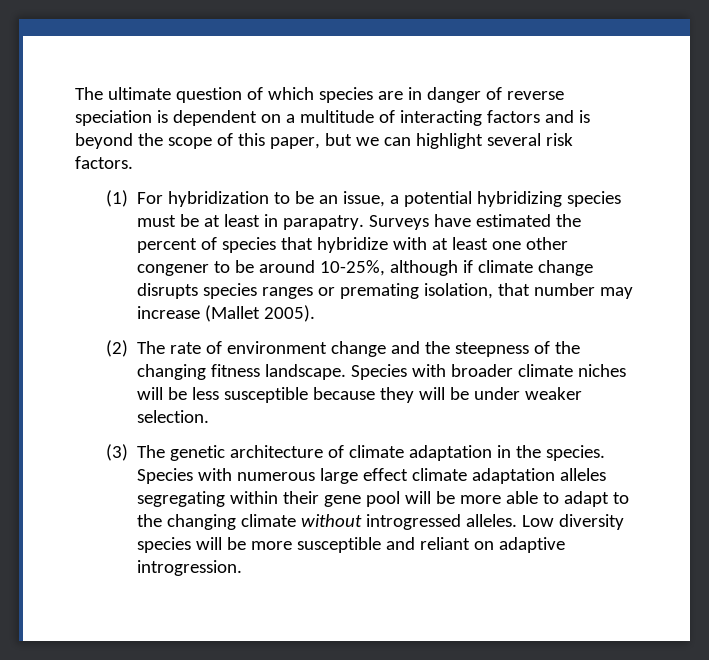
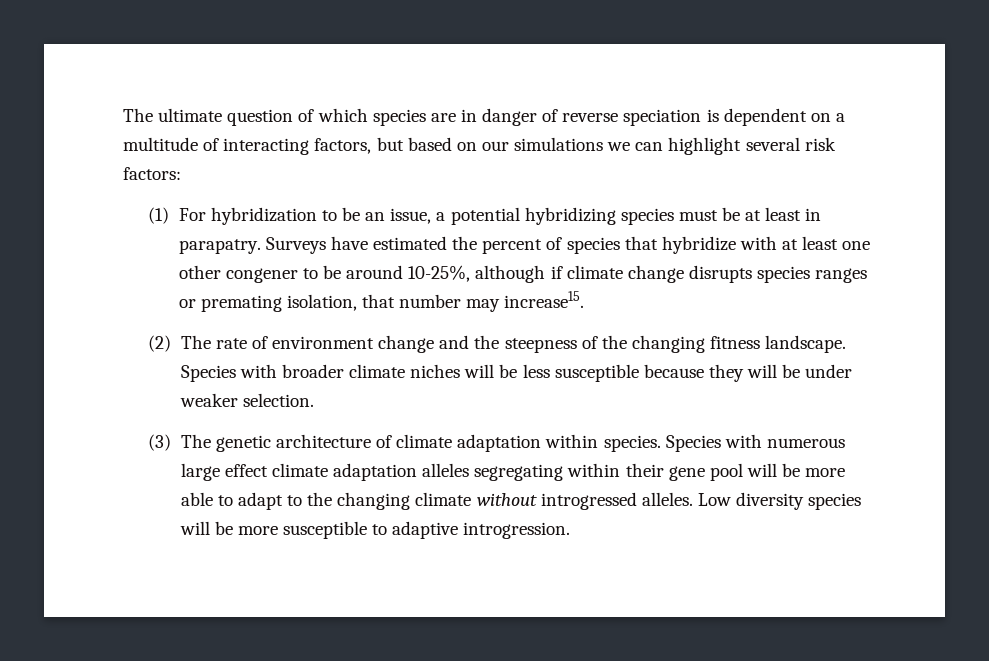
- The ultimate question of which species are in danger of reverse speciation is dependent on a multitude of interacting factors and is beyond the scope of this paper, but we can highlight several risk factors.
+ The ultimate question of which species are in danger of reverse speciation is dependent on a multitude of interacting factors, but based on our simulations we can highlight several risk factors:
- Surveys have estimated the percent of species that hybridize with at least one other congener to be around 10-25%, although if climate change disrupts species ranges or premating isolation, that number may increase (Mallet 2005).
+ Surveys have estimated the percent of species that hybridize with at least one other congener to be around 10-25%, although if climate change disrupts species ranges or premating isolation, that number may increase15.
- (3) The genetic architecture of climate adaptation in the species.
+ (3) The genetic architecture of climate adaptation within species.
- Low diversity species will be more susceptible and reliant on adaptive introgression.
+ Low diversity species will be more susceptible to adaptive introgression.

